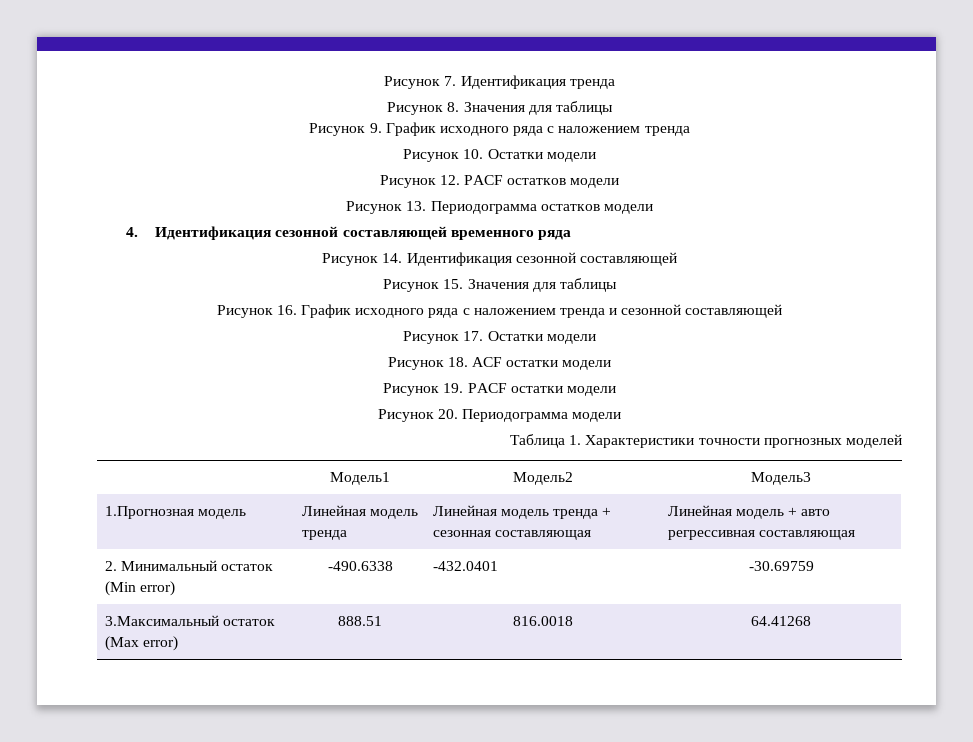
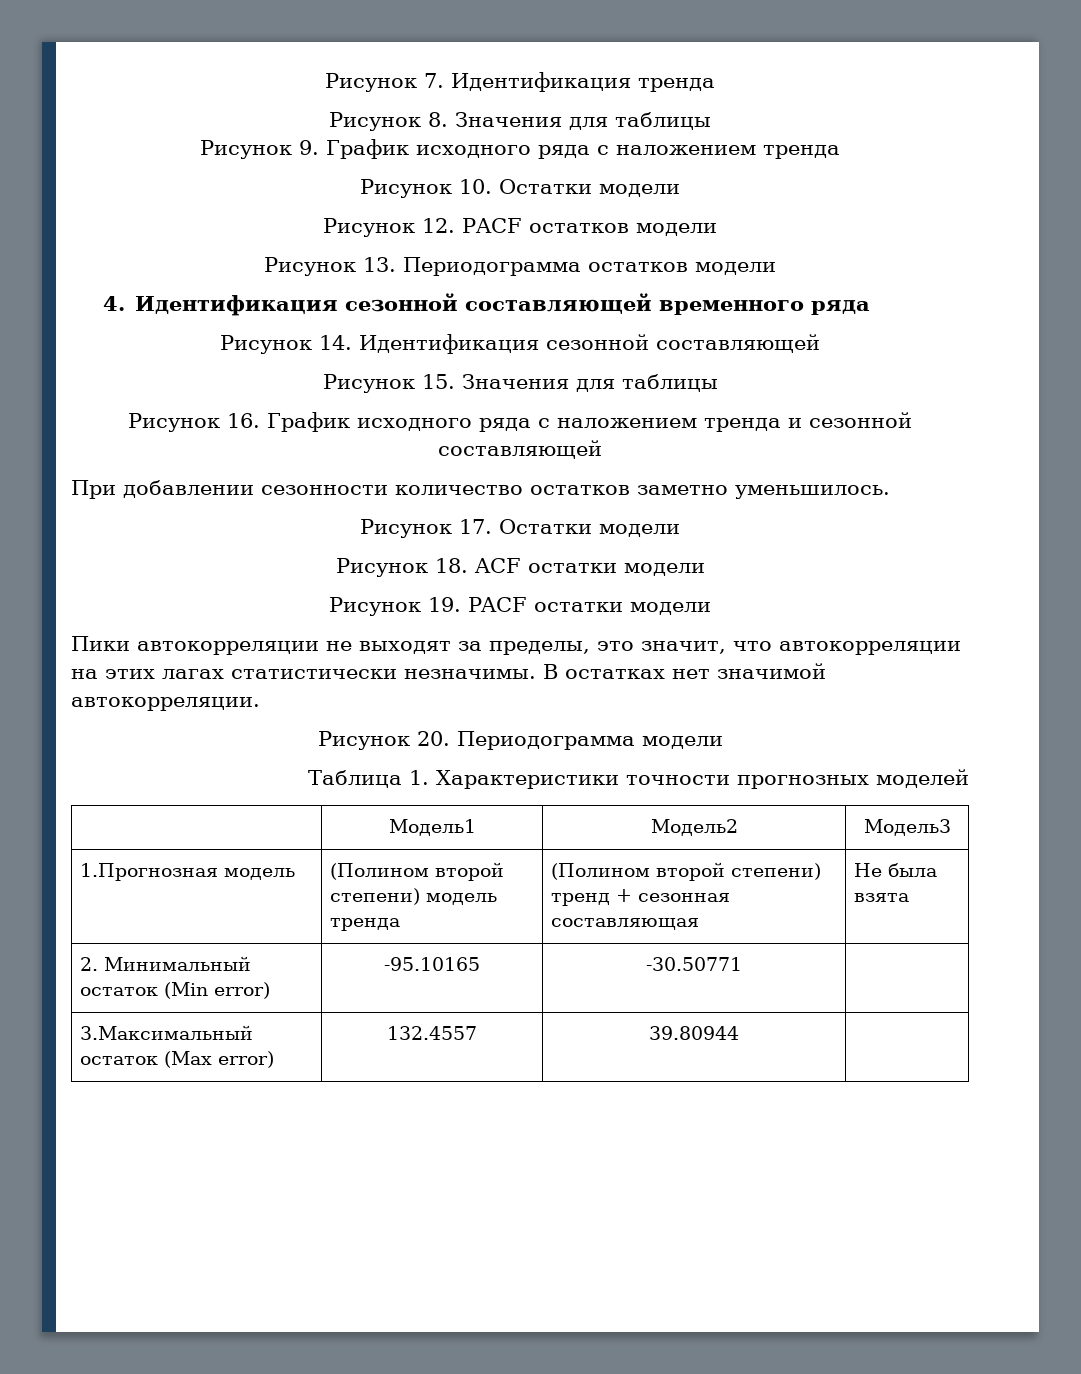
+ При добавлении сезонности количество остатков заметно уменьшилось.
+ Пики автокорреляции не выходят за пределы, это значит, что автокорреляции на этих лагах статистически незначимы. В остатках нет значимой автокорреляции.
- 1.Прогнозная модель | Линейная модель тренда | Линейная модель тренда + сезонная составляющая | Линейная модель + авто регрессивная составляющая
+ 1.Прогнозная модель | (Полином второй степени) модель тренда | (Полином второй степени) тренд + сезонная составляющая | Не была взята
- 2. Минимальный остаток (Min error) | -490.6338 | -432.0401 | -30.69759
+ 2. Минимальный остаток (Min error) | -95.10165 | -30.50771 |
- 3.Максимальный остаток (Max error) | 888.51 | 816.0018 | 64.41268
+ 3.Максимальный остаток (Max error) | 132.4557 | 39.80944 |

